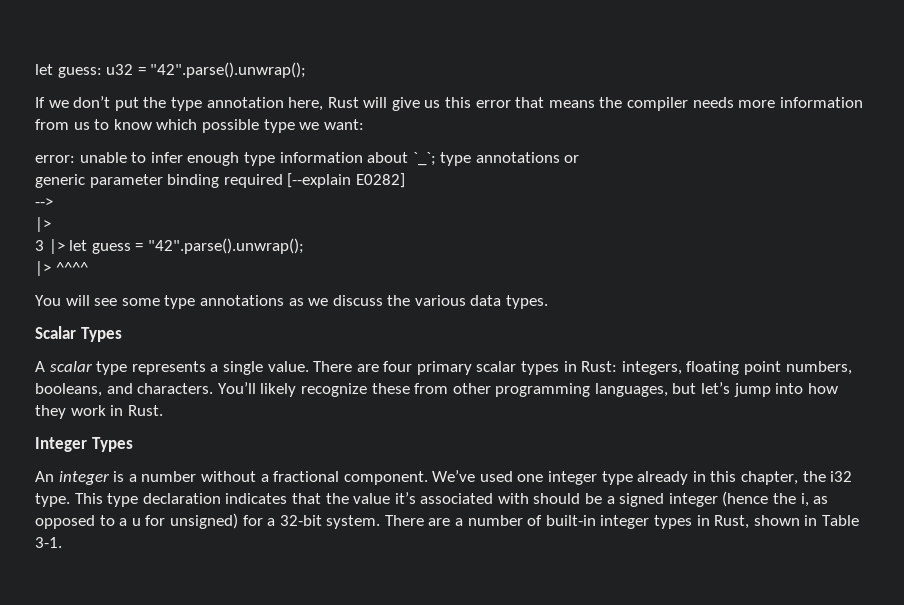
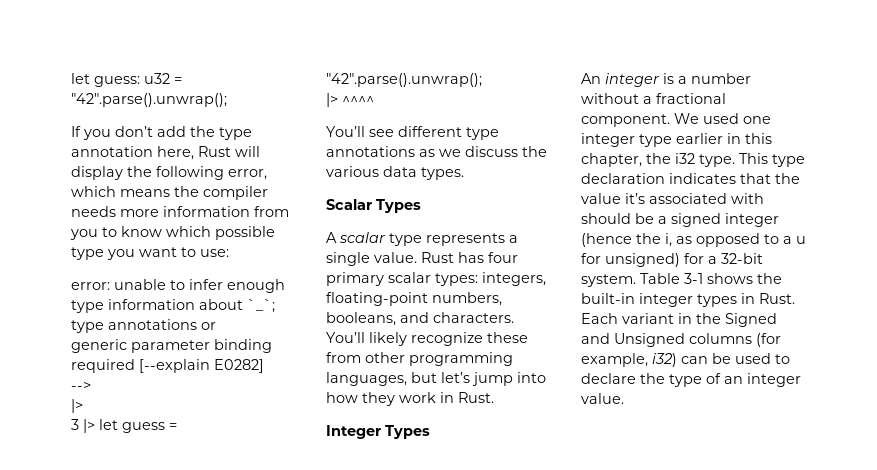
- If we don’t put the type annotation here, Rust will give us this error that means the compiler needs more information from us to know which possible type we want:
+ If you don’t add the type annotation here, Rust will display the following error, which means the compiler needs more information from you to know which possible type you want to use:
- You will see some type annotations as we discuss the various data types.
+ You’ll see different type annotations as we discuss the various data types.
- There are four primary scalar types in Rust: integers, floating point numbers, booleans, and characters.
+ Rust has four primary scalar types: integers, floating-point numbers, booleans, and characters.
- We’ve used one integer type already in this chapter, the i32 type.
+ We used one integer type earlier in this chapter, the i32 type.
- There are a number of built-in integer types in Rust, shown in Table 3-1.
+ Table 3-1 shows the built-in integer types in Rust. Each variant in the Signed and Unsigned columns (for example, i32) can be used to declare the type of an integer value.

